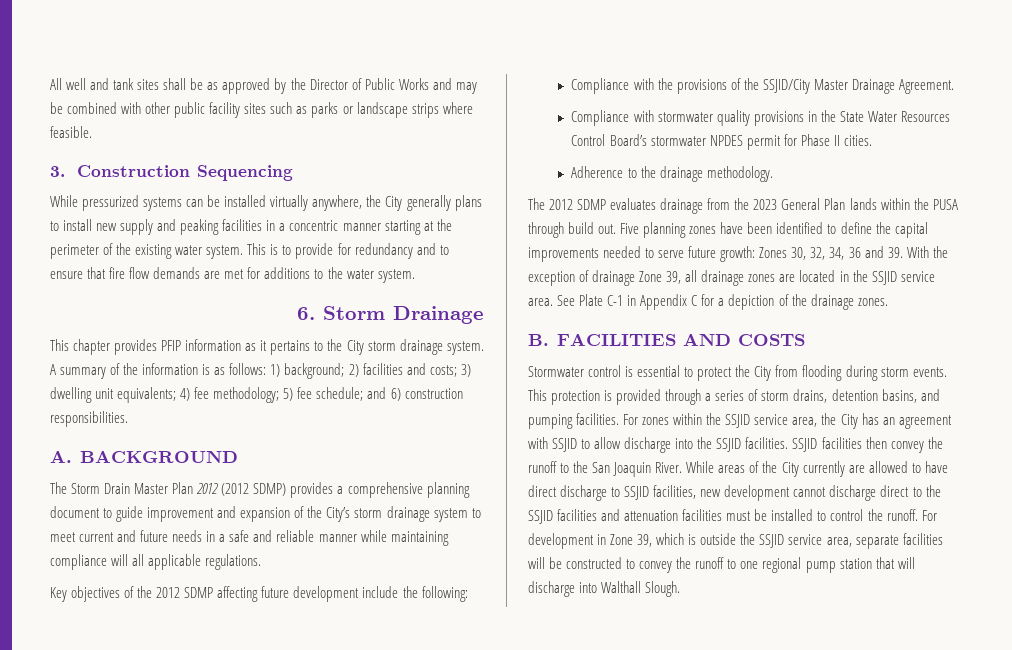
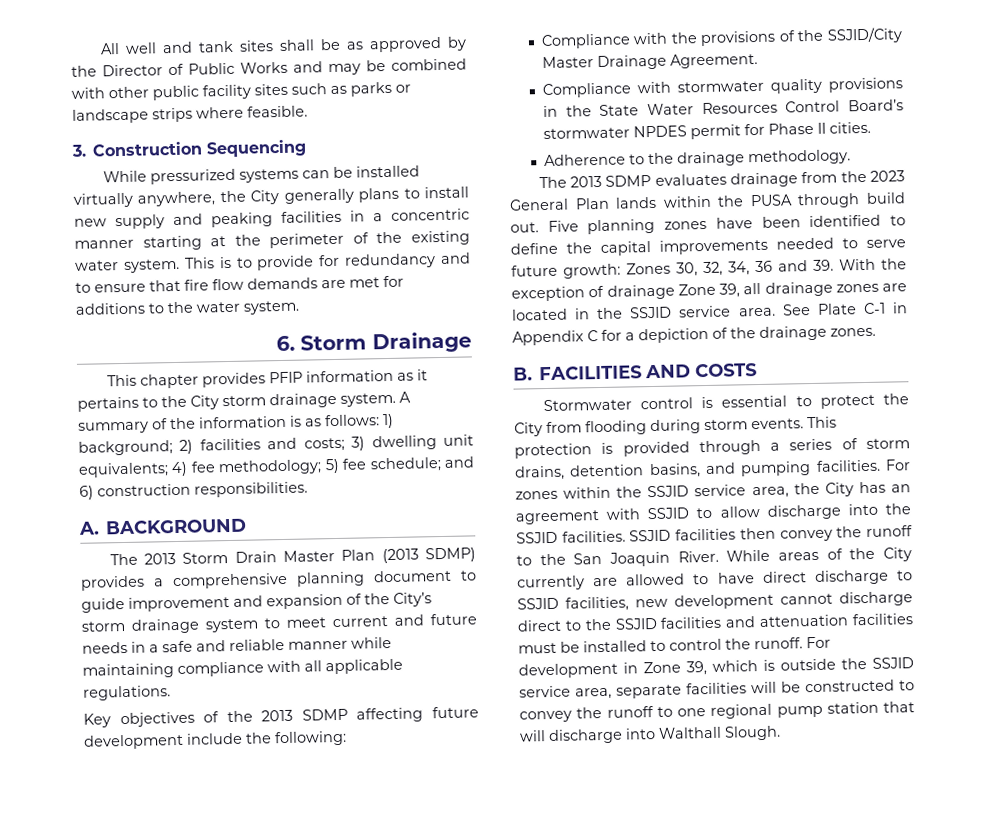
- The Storm Drain Master Plan 2012 (2012 SDMP) provides a comprehensive planning document to guide improvement and expansion of the City’s storm drainage system to meet current and future needs in a safe and reliable manner while maintaining compliance will all applicable regulations.
+ The 2013 Storm Drain Master Plan (2013 SDMP) provides a comprehensive planning document to guide improvement and expansion of the City’s storm drainage system to meet current and future needs in a safe and reliable manner while maintaining compliance with all applicable regulations.
- Key objectives of the 2012 SDMP affecting future development include the following:
+ Key objectives of the 2013 SDMP affecting future development include the following:
- The 2012 SDMP evaluates drainage from the 2023 General Plan lands within the PUSA through build out.
+ The 2013 SDMP evaluates drainage from the 2023 General Plan lands within the PUSA through build out.

